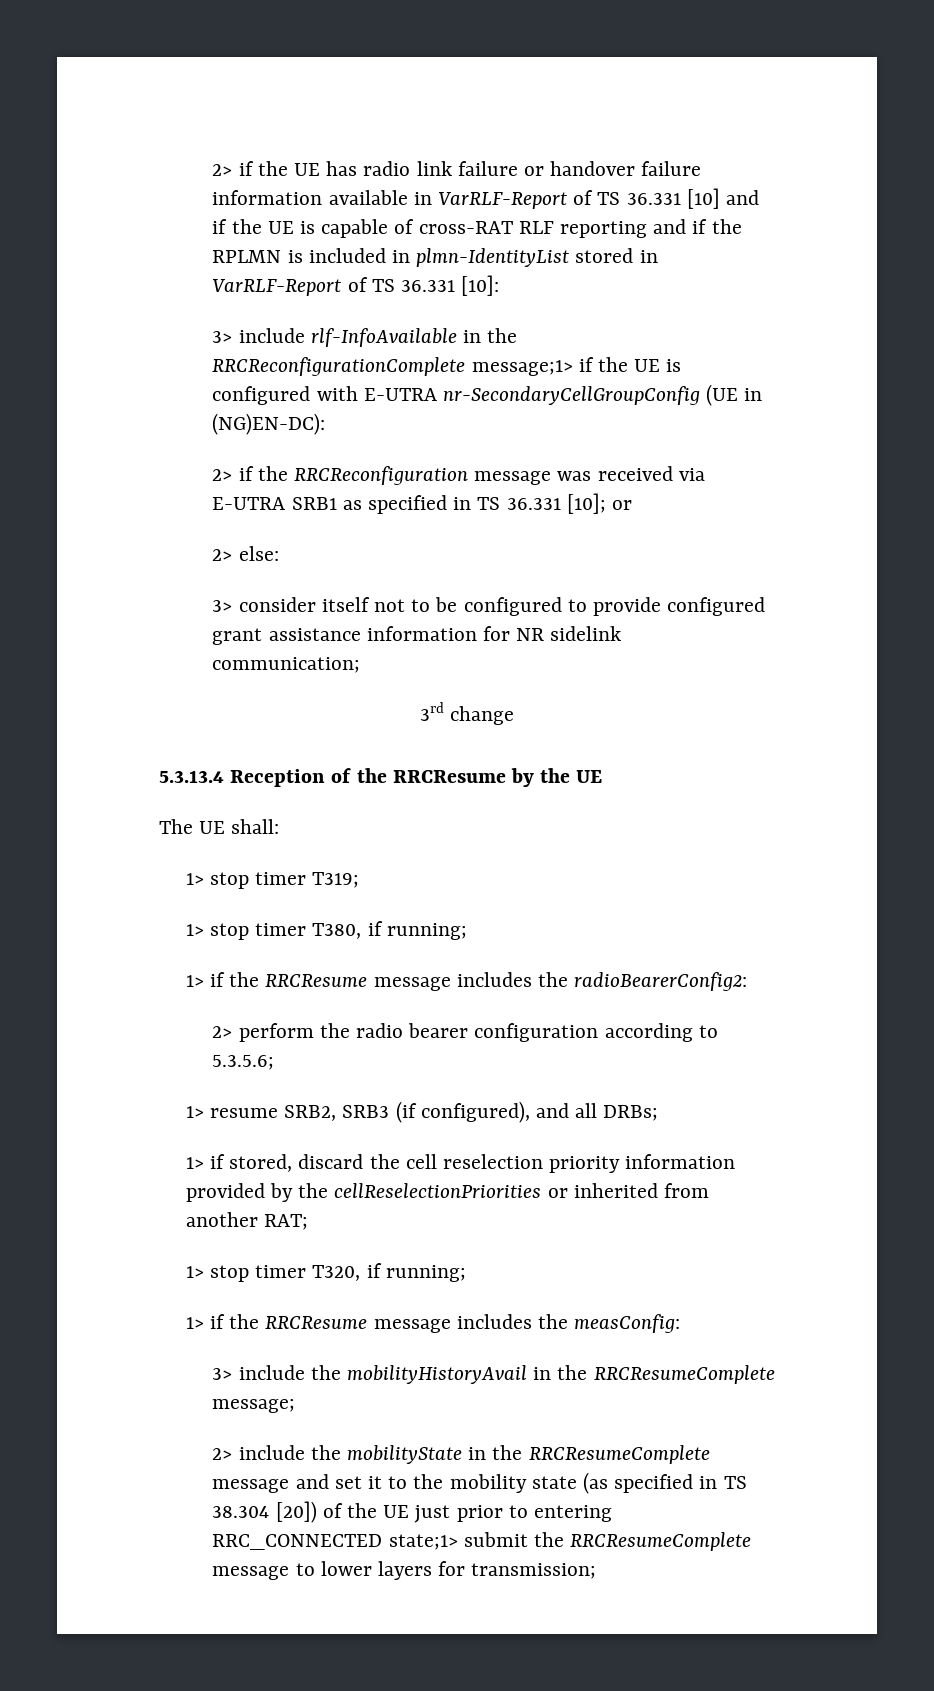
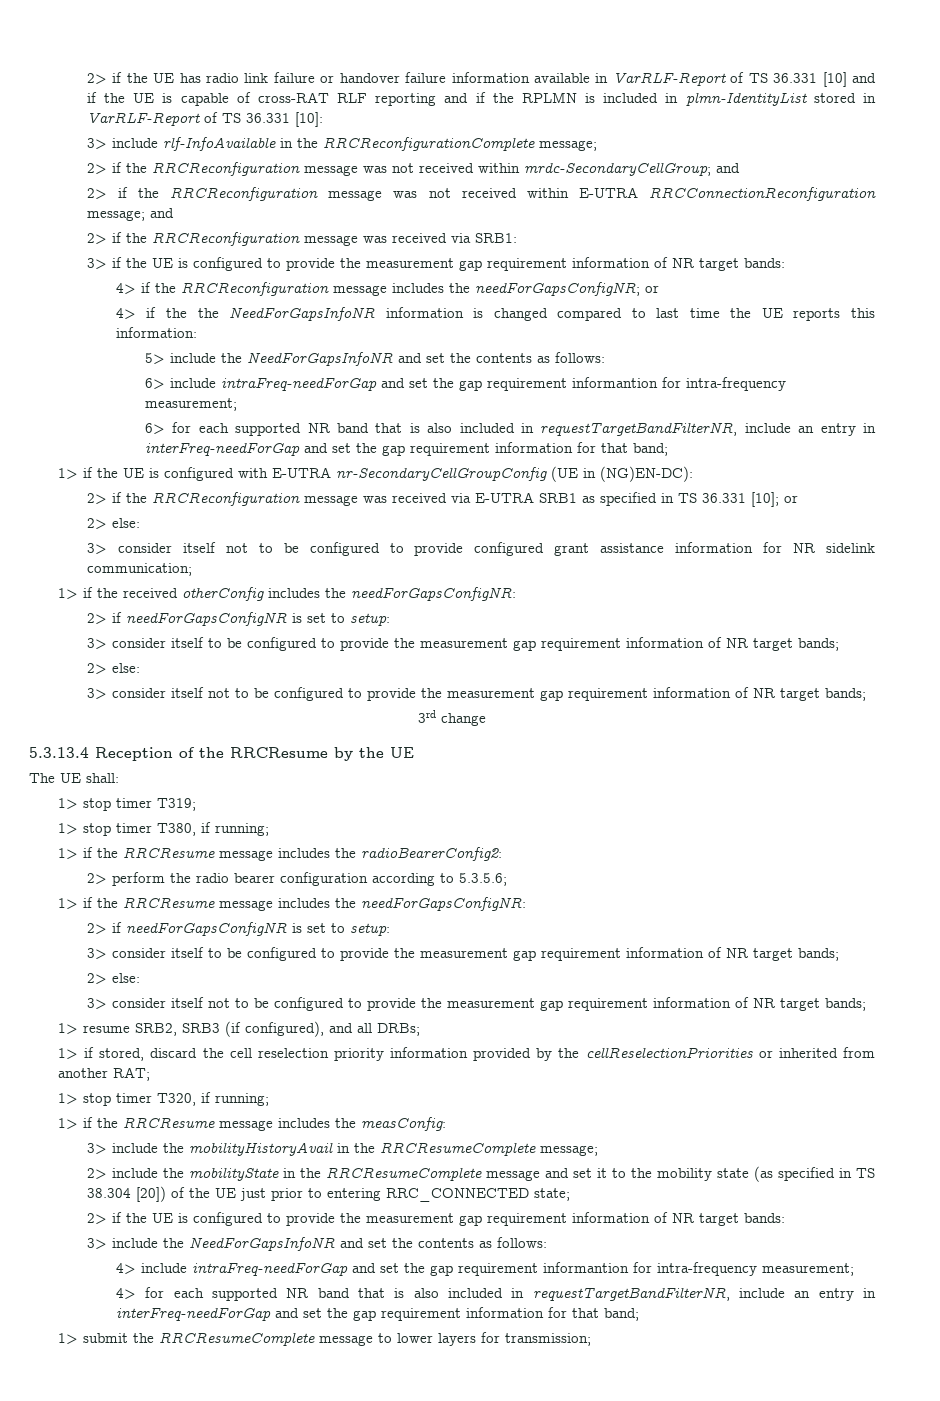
- 3> include rlf-InfoAvailable in the RRCReconfigurationComplete message;1> if the UE is configured with E-UTRA nr-SecondaryCellGroupConfig (UE in (NG)EN-DC):
+ 3> include rlf-InfoAvailable in the RRCReconfigurationComplete message;
+ 2> if the RRCReconfiguration message was not received within mrdc-SecondaryCellGroup; and
+ 2> if the RRCReconfiguration message was not received within E-UTRA RRCConnectionReconfiguration message; and
+ 2> if the RRCReconfiguration message was received via SRB1:
+ 3> if the UE is configured to provide the measurement gap requirement information of NR target bands:
+ 4> if the RRCReconfiguration message includes the needForGapsConfigNR; or
+ 4> if the the NeedForGapsInfoNR information is changed compared to last time the UE reports this information:
+ 5> include the NeedForGapsInfoNR and set the contents as follows:
+ 6> include intraFreq-needForGap and set the gap requirement informantion for intra-frequency measurement;
+ 6> for each supported NR band that is also included in requestTargetBandFilterNR, include an entry in interFreq-needForGap and set the gap requirement information for that band;
+ 1> if the UE is configured with E-UTRA nr-SecondaryCellGroupConfig (UE in (NG)EN-DC):
+ 1> if the received otherConfig includes the needForGapsConfigNR:
+ 2> if needForGapsConfigNR is set to setup:
+ 3> consider itself to be configured to provide the measurement gap requirement information of NR target bands;
+ 2> else:
+ 3> consider itself not to be configured to provide the measurement gap requirement information of NR target bands;
+ 1> if the RRCResume message includes the needForGapsConfigNR:
+ 2> if needForGapsConfigNR is set to setup:
+ 3> consider itself to be configured to provide the measurement gap requirement information of NR target bands;
+ 2> else:
+ 3> consider itself not to be configured to provide the measurement gap requirement information of NR target bands;
- 2> include the mobilityState in the RRCResumeComplete message and set it to the mobility state (as specified in TS 38.304 [20]) of the UE just prior to entering RRC_CONNECTED state;1> submit the RRCResumeComplete message to lower layers for transmission;
+ 2> include the mobilityState in the RRCResumeComplete message and set it to the mobility state (as specified in TS 38.304 [20]) of the UE just prior to entering RRC_CONNECTED state;
+ 2> if the UE is configured to provide the measurement gap requirement information of NR target bands:
+ 3> include the NeedForGapsInfoNR and set the contents as follows:
+ 4> include intraFreq-needForGap and set the gap requirement informantion for intra-frequency measurement;
+ 4> for each supported NR band that is also included in requestTargetBandFilterNR, include an entry in interFreq-needForGap and set the gap requirement information for that band;
+ 1> submit the RRCResumeComplete message to lower layers for transmission;

